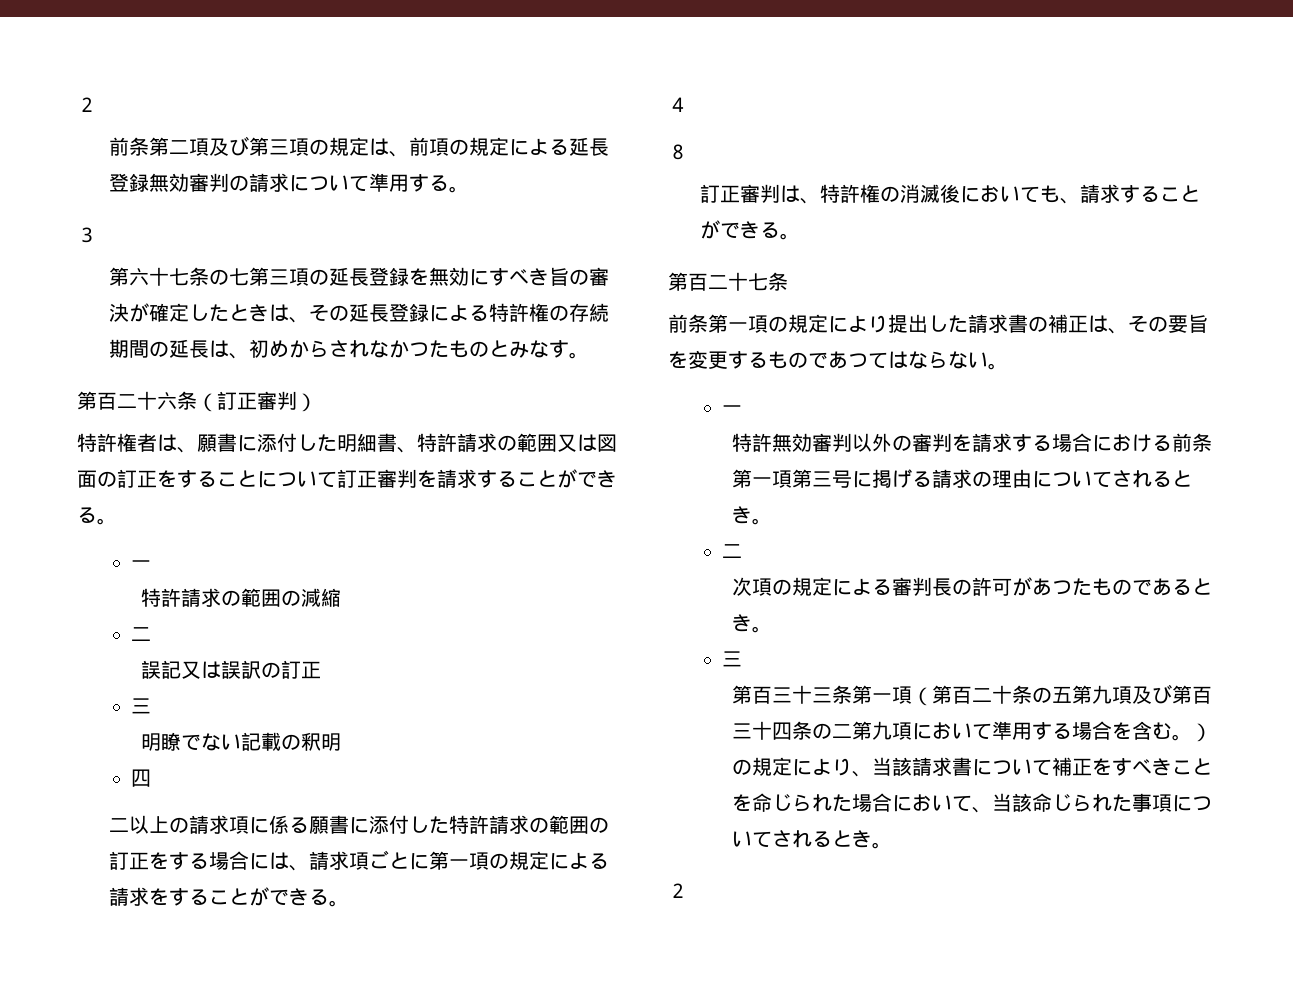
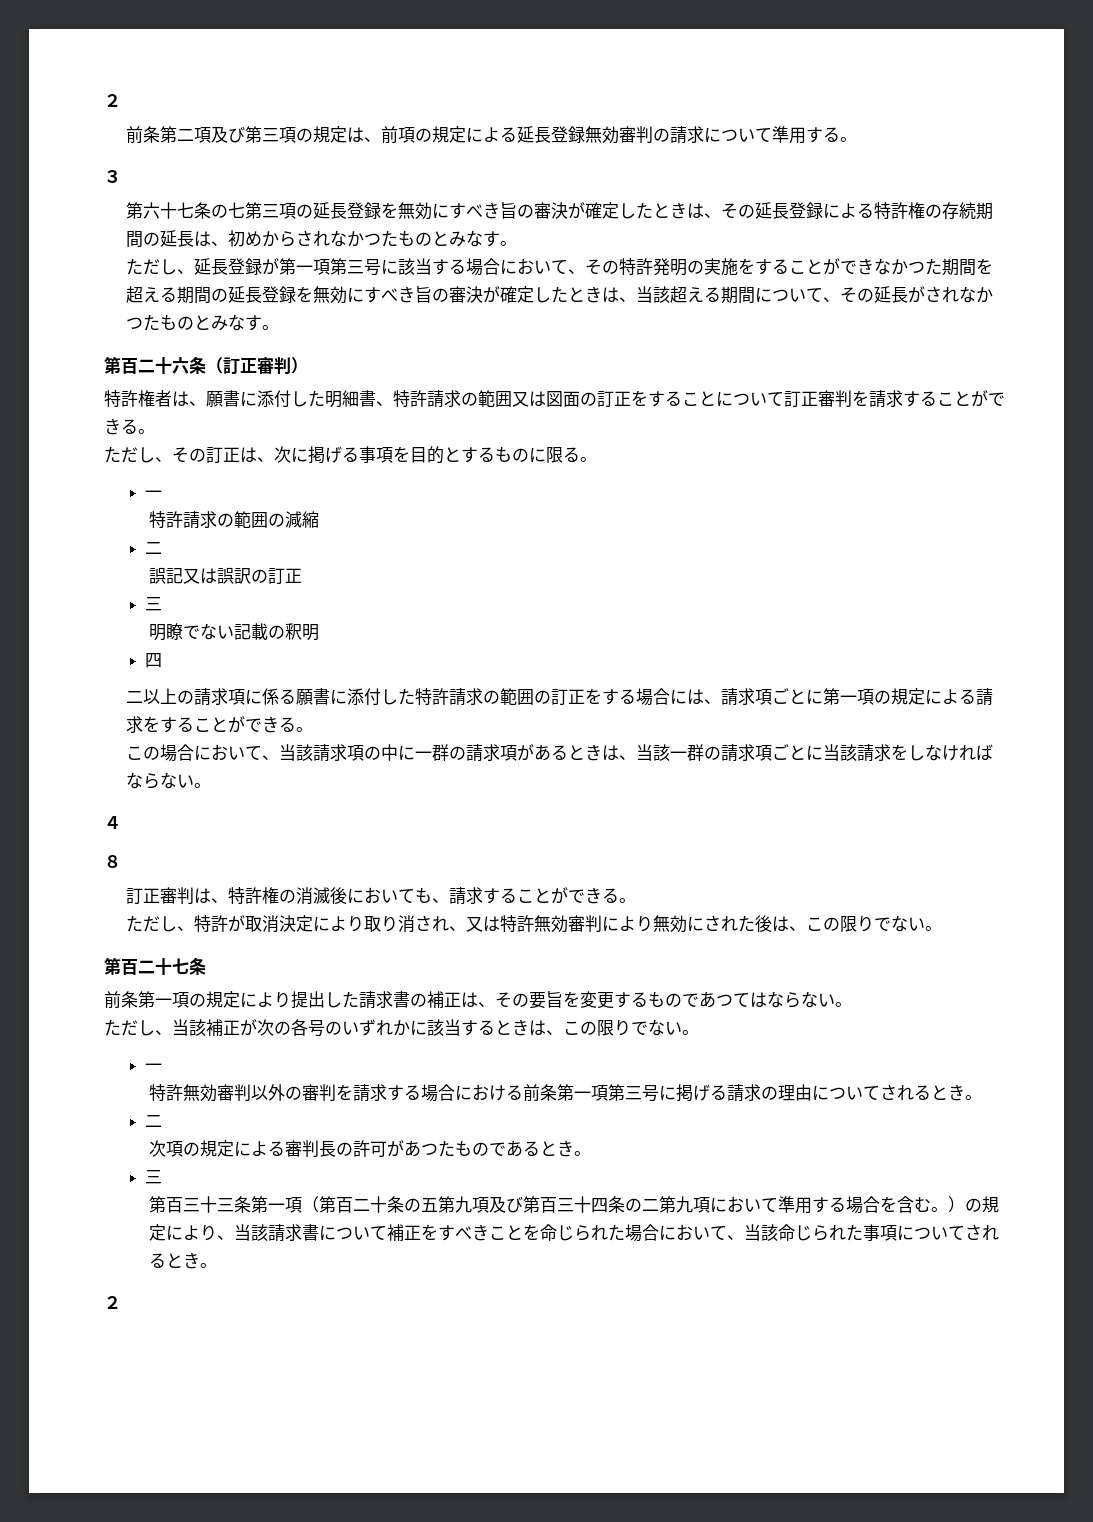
+ ただし、延長登録が第一項第三号に該当する場合において、その特許発明の実施をすることができなかつた期間を超える期間の延長登録を無効にすべき旨の審決が確定したときは、当該超える期間について、その延長がされなかつたものとみなす。
+ ただし、その訂正は、次に掲げる事項を目的とするものに限る。
+ この場合において、当該請求項の中に一群の請求項があるときは、当該一群の請求項ごとに当該請求をしなければならない。
+ ただし、特許が取消決定により取り消され、又は特許無効審判により無効にされた後は、この限りでない。
+ ただし、当該補正が次の各号のいずれかに該当するときは、この限りでない。

